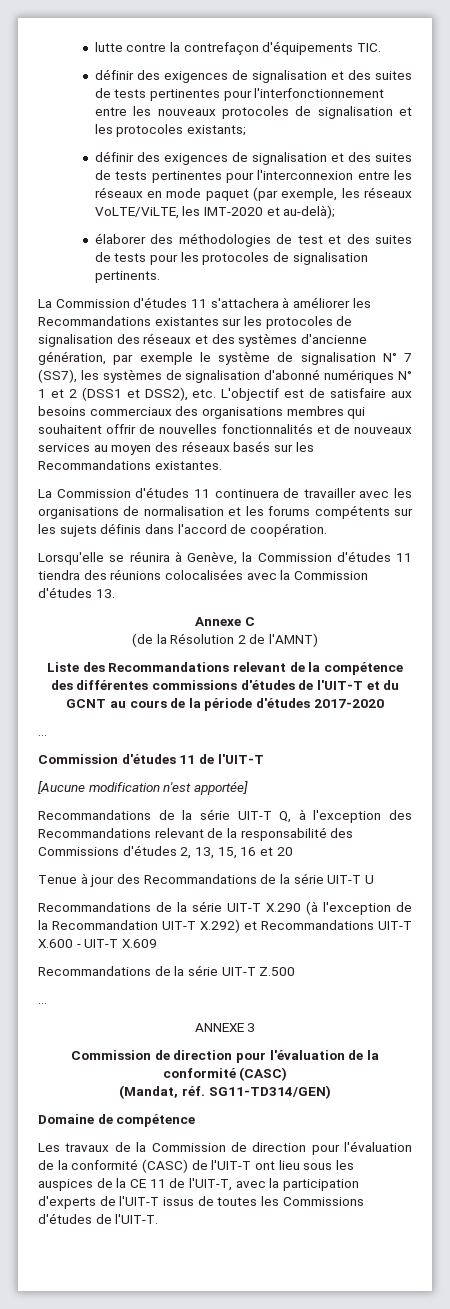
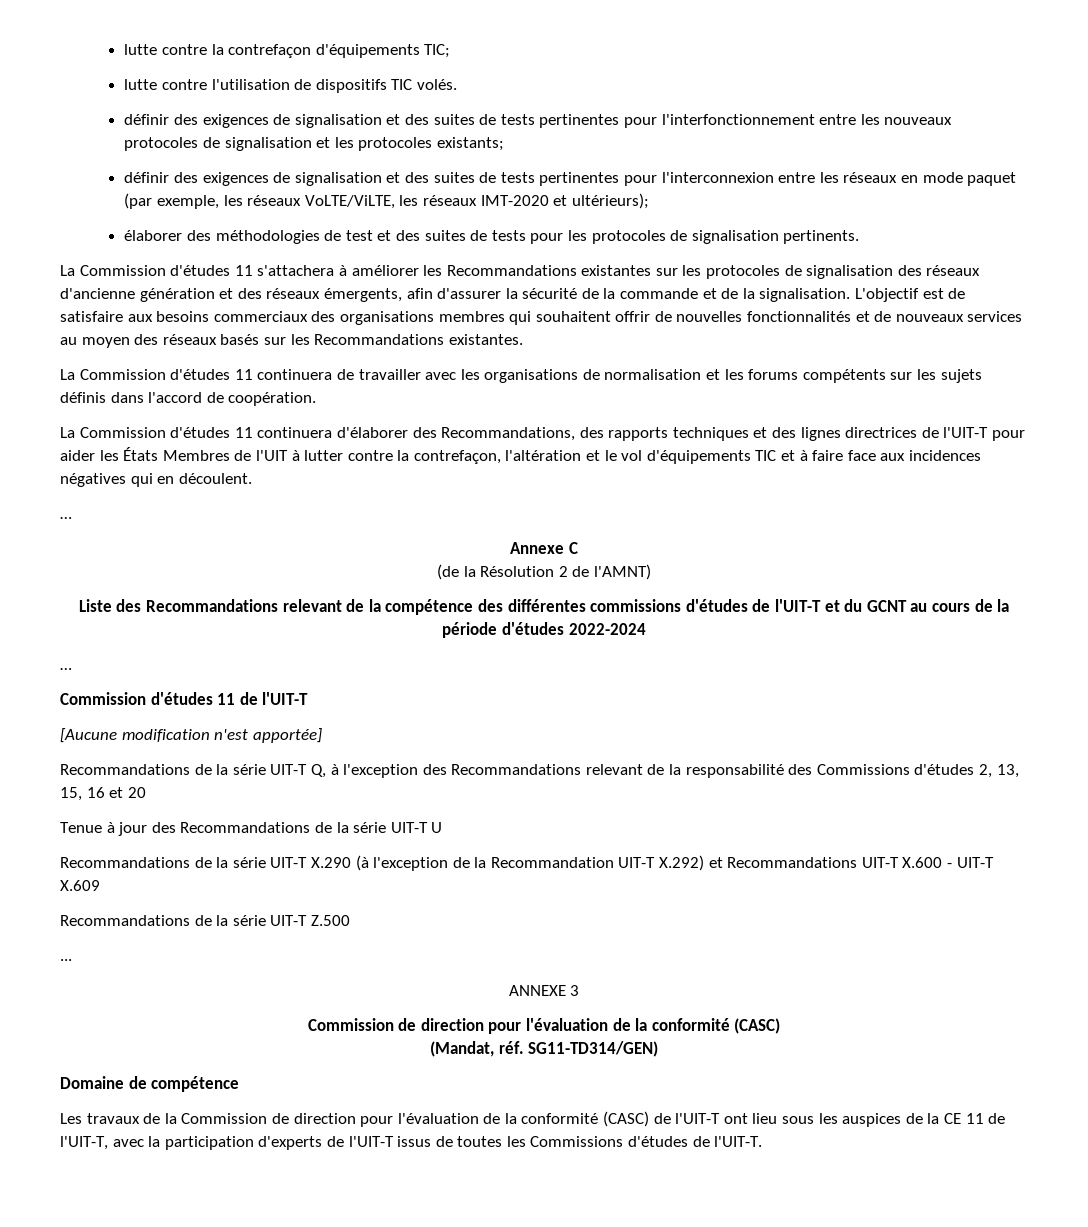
- lutte contre la contrefaçon d'équipements TIC.
+ lutte contre la contrefaçon d'équipements TIC;
+ lutte contre l'utilisation de dispositifs TIC volés.
- définir des exigences de signalisation et des suites de tests pertinentes pour l'interconnexion entre les réseaux en mode paquet (par exemple, les réseaux VoLTE/ViLTE, les IMT-2020 et au-delà);
+ définir des exigences de signalisation et des suites de tests pertinentes pour l'interconnexion entre les réseaux en mode paquet (par exemple, les réseaux VoLTE/ViLTE, les réseaux IMT-2020 et ultérieurs);
- La Commission d'études 11 s'attachera à améliorer les Recommandations existantes sur les protocoles de signalisation des réseaux et des systèmes d'ancienne génération, par exemple le système de signalisation N° 7 (SS7), les systèmes de signalisation d'abonné numériques N° 1 et 2 (DSS1 et DSS2), etc. L'objectif est de satisfaire aux besoins commerciaux des organisations membres qui souhaitent offrir de nouvelles fonctionnalités et de nouveaux services au moyen des réseaux basés sur les Recommandations existantes.
+ La Commission d'études 11 s'attachera à améliorer les Recommandations existantes sur les protocoles de signalisation des réseaux d'ancienne génération et des réseaux émergents, afin d'assurer la sécurité de la commande et de la signalisation. L'objectif est de satisfaire aux besoins commerciaux des organisations membres qui souhaitent offrir de nouvelles fonctionnalités et de nouveaux services au moyen des réseaux basés sur les Recommandations existantes.
- Lorsqu'elle se réunira à Genève, la Commission d'études 11 tiendra des réunions colocalisées avec la Commission d'études 13.
+ La Commission d'études 11 continuera d'élaborer des Recommandations, des rapports techniques et des lignes directrices de l'UIT-T pour aider les États Membres de l'UIT à lutter contre la contrefaçon, l'altération et le vol d'équipements TIC et à faire face aux incidences négatives qui en découlent.
+ …
- Liste des Recommandations relevant de la compétence des différentes commissions d'études de l'UIT-T et du GCNT au cours de la période d'études 2017-2020
+ Liste des Recommandations relevant de la compétence des différentes commissions d'études de l'UIT-T et du GCNT au cours de la période d'études 2022-2024

